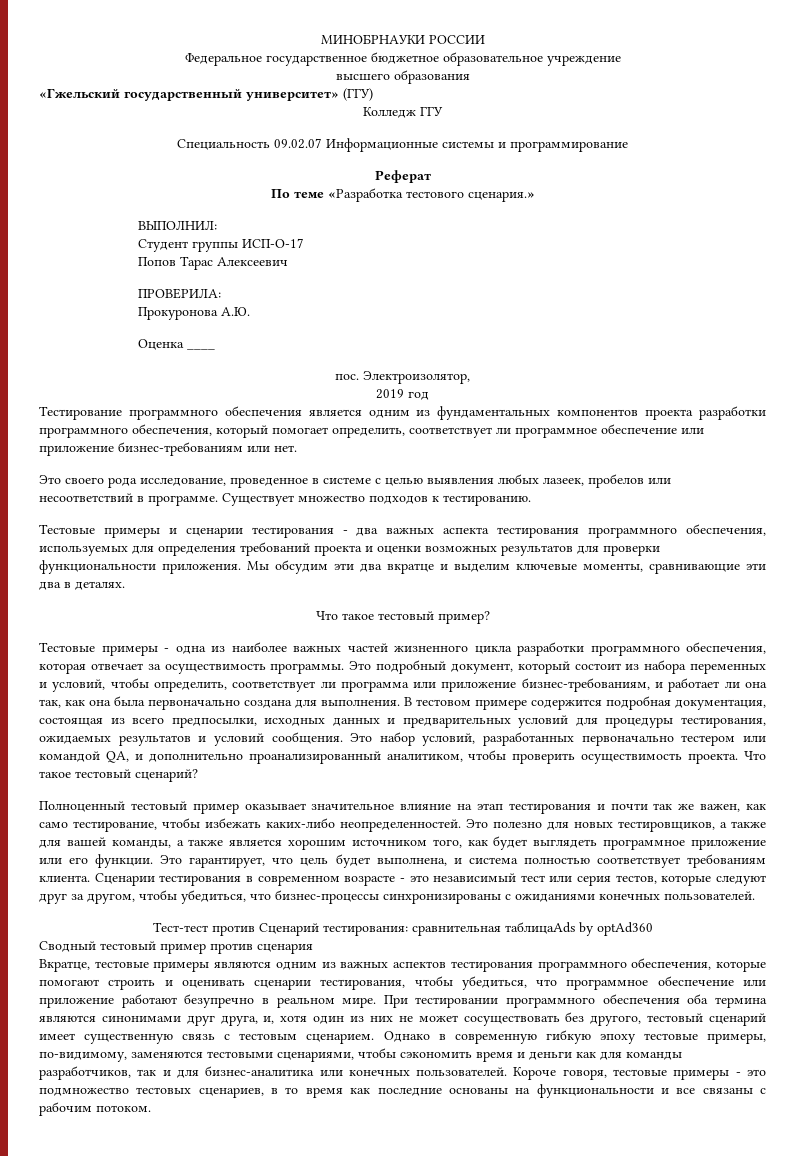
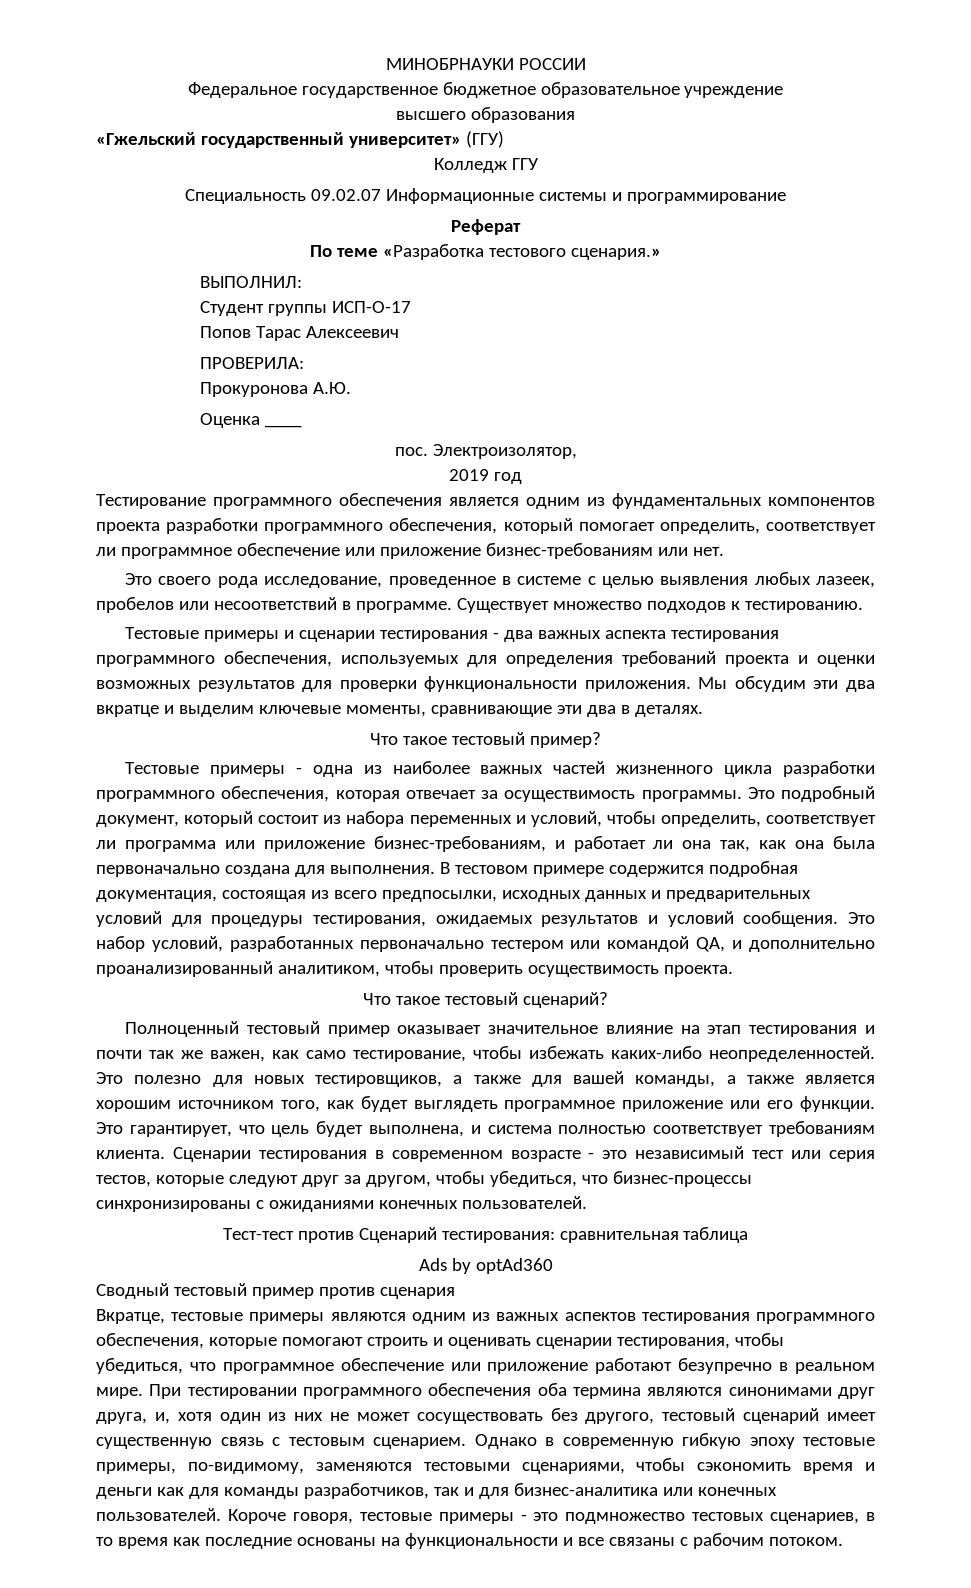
- Это набор условий, разработанных первоначально тестером или командой QA, и дополнительно проанализированный аналитиком, чтобы проверить осуществимость проекта. Что такое тестовый сценарий?
+ Это набор условий, разработанных первоначально тестером или командой QA, и дополнительно проанализированный аналитиком, чтобы проверить осуществимость проекта.
+ Что такое тестовый сценарий?
- Тест-тест против Сценарий тестирования: сравнительная таблицаAds by optAd360
+ Тест-тест против Сценарий тестирования: сравнительная таблица
+ Ads by optAd360

